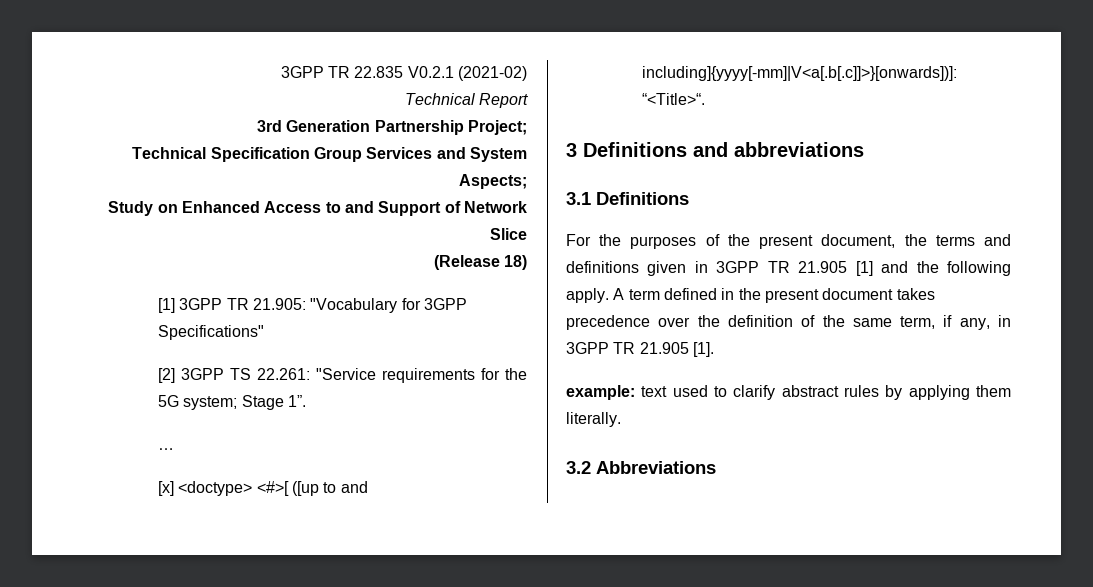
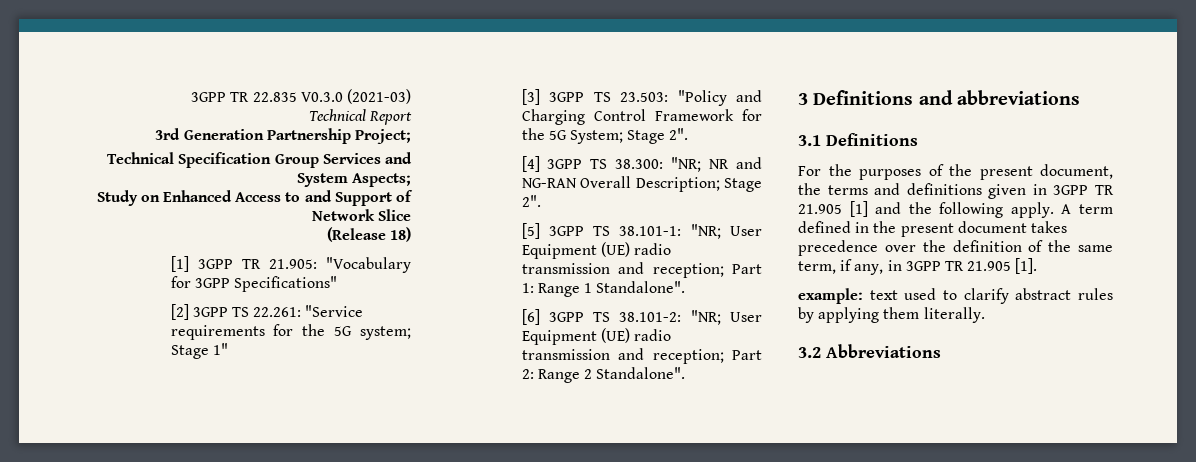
- 3GPP TR 22.835 V0.2.1 (2021-02)
+ 3GPP TR 22.835 V0.3.0 (2021-03)
- [2] 3GPP TS 22.261: "Service requirements for the 5G system; Stage 1”.
- …
- [x] <doctype> <#>[ ([up to and including]{yyyy[-mm]|V<a[.b[.c]]>}[onwards])]: “<Title>“.
+ [2] 3GPP TS 22.261: "Service requirements for the 5G system; Stage 1"
+ [3] 3GPP TS 23.503: "Policy and Charging Control Framework for the 5G System; Stage 2".
+ [4] 3GPP TS 38.300: "NR; NR and NG-RAN Overall Description; Stage 2".
+ [5] 3GPP TS 38.101-1: "NR; User Equipment (UE) radio transmission and reception; Part 1: Range 1 Standalone".
+ [6] 3GPP TS 38.101-2: "NR; User Equipment (UE) radio transmission and reception; Part 2: Range 2 Standalone".

